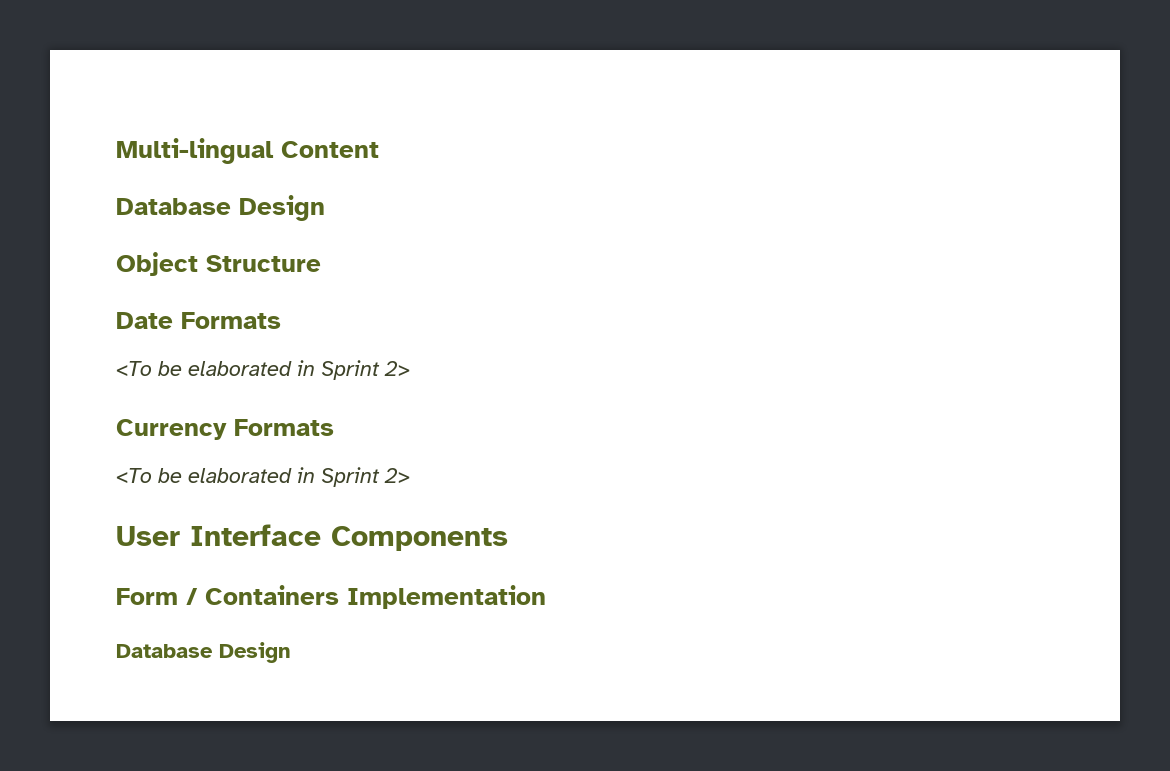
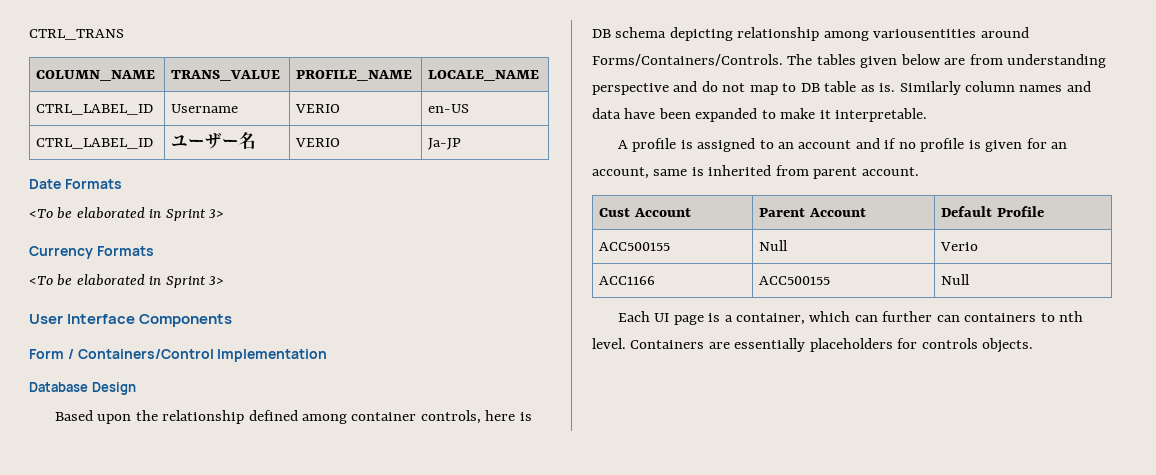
- Multi-lingual Content
- Database Design
- Object Structure
+ CTRL_TRANS
+ COLUMN_NAME | TRANS_VALUE | PROFILE_NAME | LOCALE_NAME
+ CTRL_LABEL_ID | Username | VERIO | en-US
+ CTRL_LABEL_ID | ユーザー名 | VERIO | Ja-JP
  Date Formats
- <To be elaborated in Sprint 2>
+ <To be elaborated in Sprint 3>
  Currency Formats
- <To be elaborated in Sprint 2>
+ <To be elaborated in Sprint 3>
- Form / Containers Implementation
+ Form / Containers/Control Implementation
+ Based upon the relationship defined among container controls, here is DB schema depicting relationship among variousentities around Forms/Containers/Controls. The tables given below are from understanding perspective and do not map to DB table as is. Similarly column names and data have been expanded to make it interpretable.
+ A profile is assigned to an account and if no profile is given for an account, same is inherited from parent account.
+ Cust Account | Parent Account | Default Profile
+ ACC500155 | Null | Verio
+ ACC1166 | ACC500155 | Null
+ Each UI page is a container, which can further can containers to nth level. Containers are essentially placeholders for controls objects.

